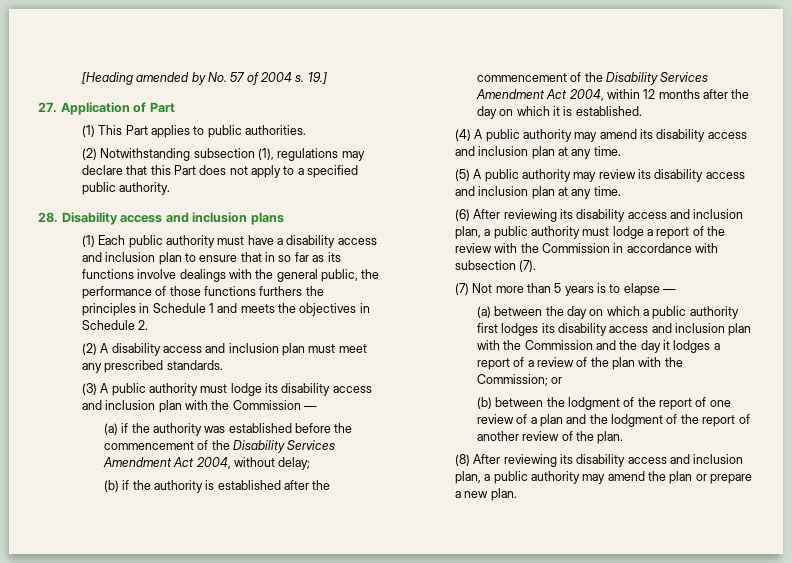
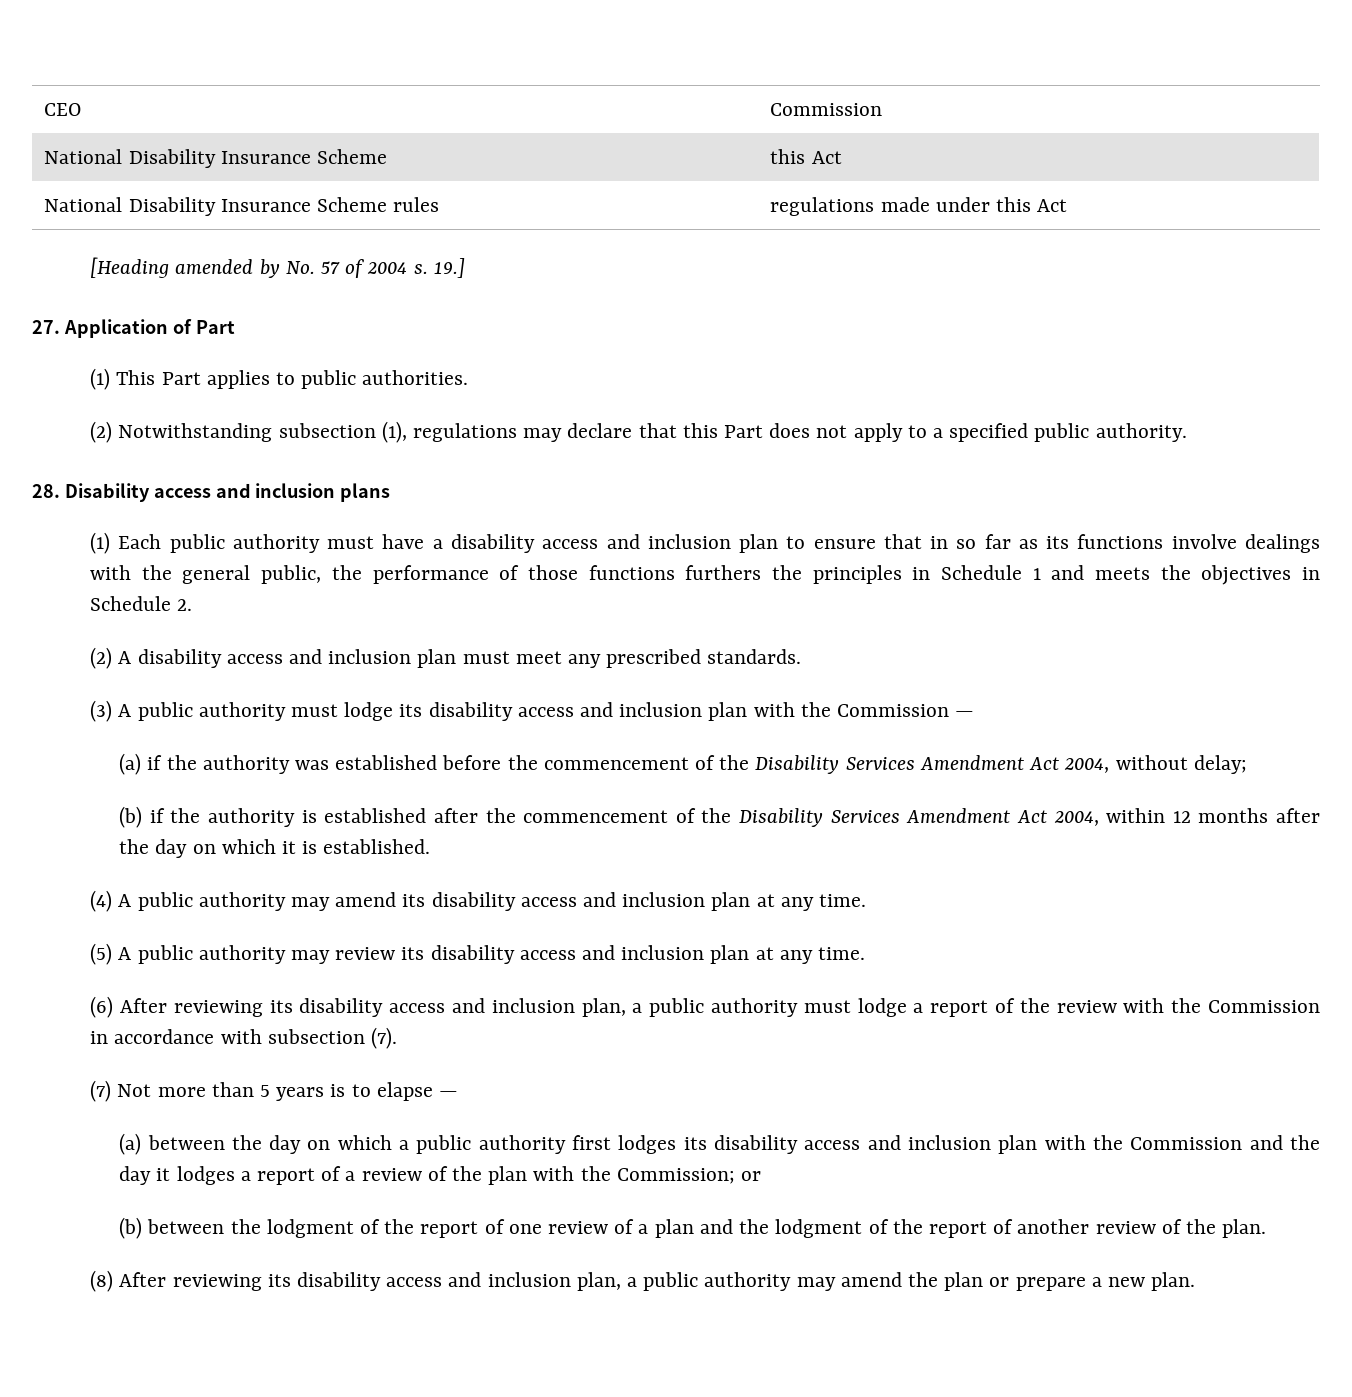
+ CEO | Commission
+ National Disability Insurance Scheme | this Act
+ National Disability Insurance Scheme rules | regulations made under this Act

